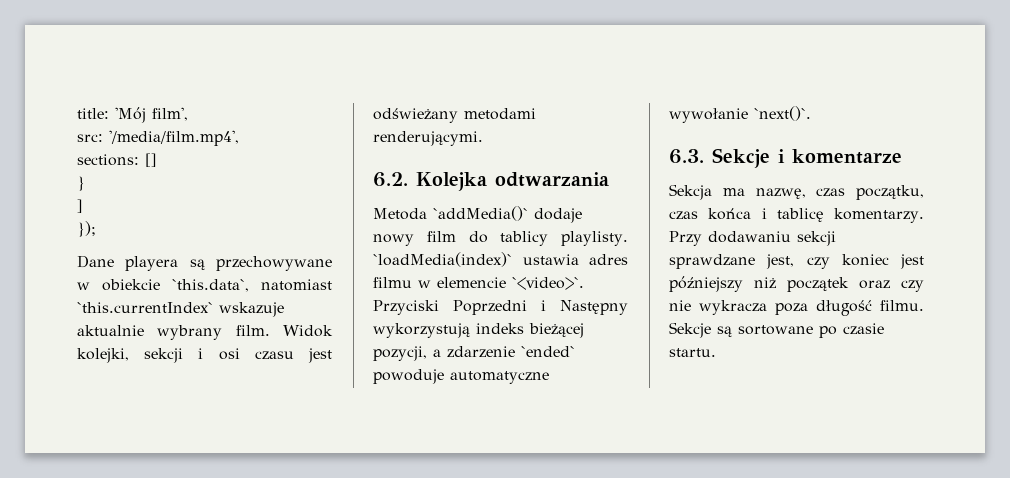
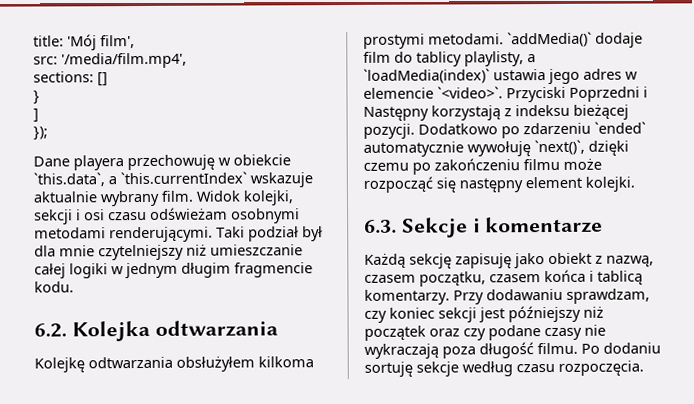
- Dane playera są przechowywane w obiekcie `this.data`, natomiast `this.currentIndex` wskazuje aktualnie wybrany film.
+ Dane playera przechowuję w obiekcie `this.data`, a `this.currentIndex` wskazuje aktualnie wybrany film.
- Widok kolejki, sekcji i osi czasu jest odświeżany metodami renderującymi.
+ Widok kolejki, sekcji i osi czasu odświeżam osobnymi metodami renderującymi. Taki podział był dla mnie czytelniejszy niż umieszczanie całej logiki w jednym długim fragmencie kodu.
  6.2. Kolejka odtwarzania
- Metoda `addMedia()` dodaje nowy film do tablicy playlisty. `loadMedia(index)` ustawia adres filmu w elemencie `<video>`.
+ Kolejkę odtwarzania obsłużyłem kilkoma prostymi metodami. `addMedia()` dodaje film do tablicy playlisty, a `loadMedia(index)` ustawia jego adres w elemencie `<video>`.
- Przyciski Poprzedni i Następny wykorzystują indeks bieżącej pozycji, a zdarzenie `ended` powoduje automatyczne wywołanie `next()`.
+ Przyciski Poprzedni i Następny korzystają z indeksu bieżącej pozycji. Dodatkowo po zdarzeniu `ended` automatycznie wywołuję `next()`, dzięki czemu po zakończeniu filmu może rozpocząć się następny element kolejki.
  6.3. Sekcje i komentarze
- Sekcja ma nazwę, czas początku, czas końca i tablicę komentarzy.
+ Każdą sekcję zapisuję jako obiekt z nazwą, czasem początku, czasem końca i tablicą komentarzy.
- Przy dodawaniu sekcji sprawdzane jest, czy koniec jest późniejszy niż początek oraz czy nie wykracza poza długość filmu. Sekcje są sortowane po czasie startu.
+ Przy dodawaniu sprawdzam, czy koniec sekcji jest późniejszy niż początek oraz czy podane czasy nie wykraczają poza długość filmu. Po dodaniu sortuję sekcje według czasu rozpoczęcia.

